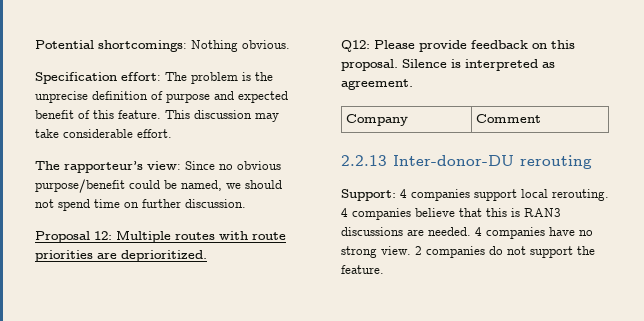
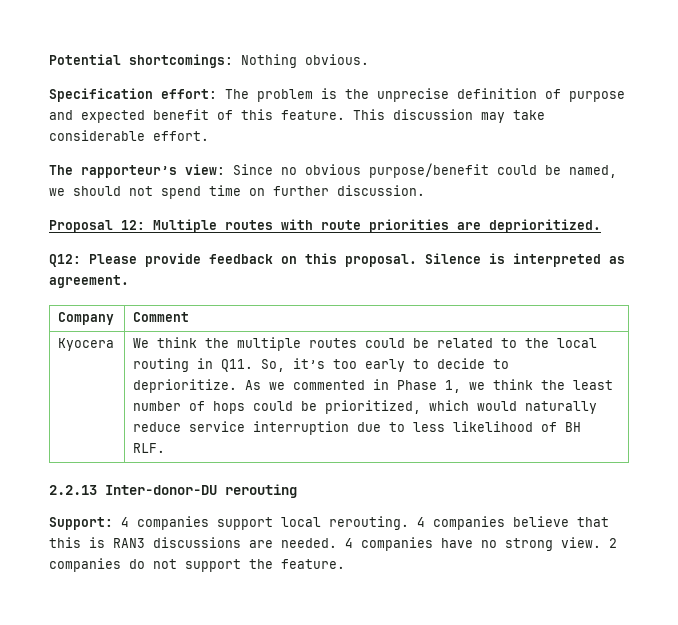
+ Kyocera | We think the multiple routes could be related to the local routing in Q11. So, it’s too early to decide to deprioritize. As we commented in Phase 1, we think the least number of hops could be prioritized, which would naturally reduce service interruption due to less likelihood of BH RLF.

